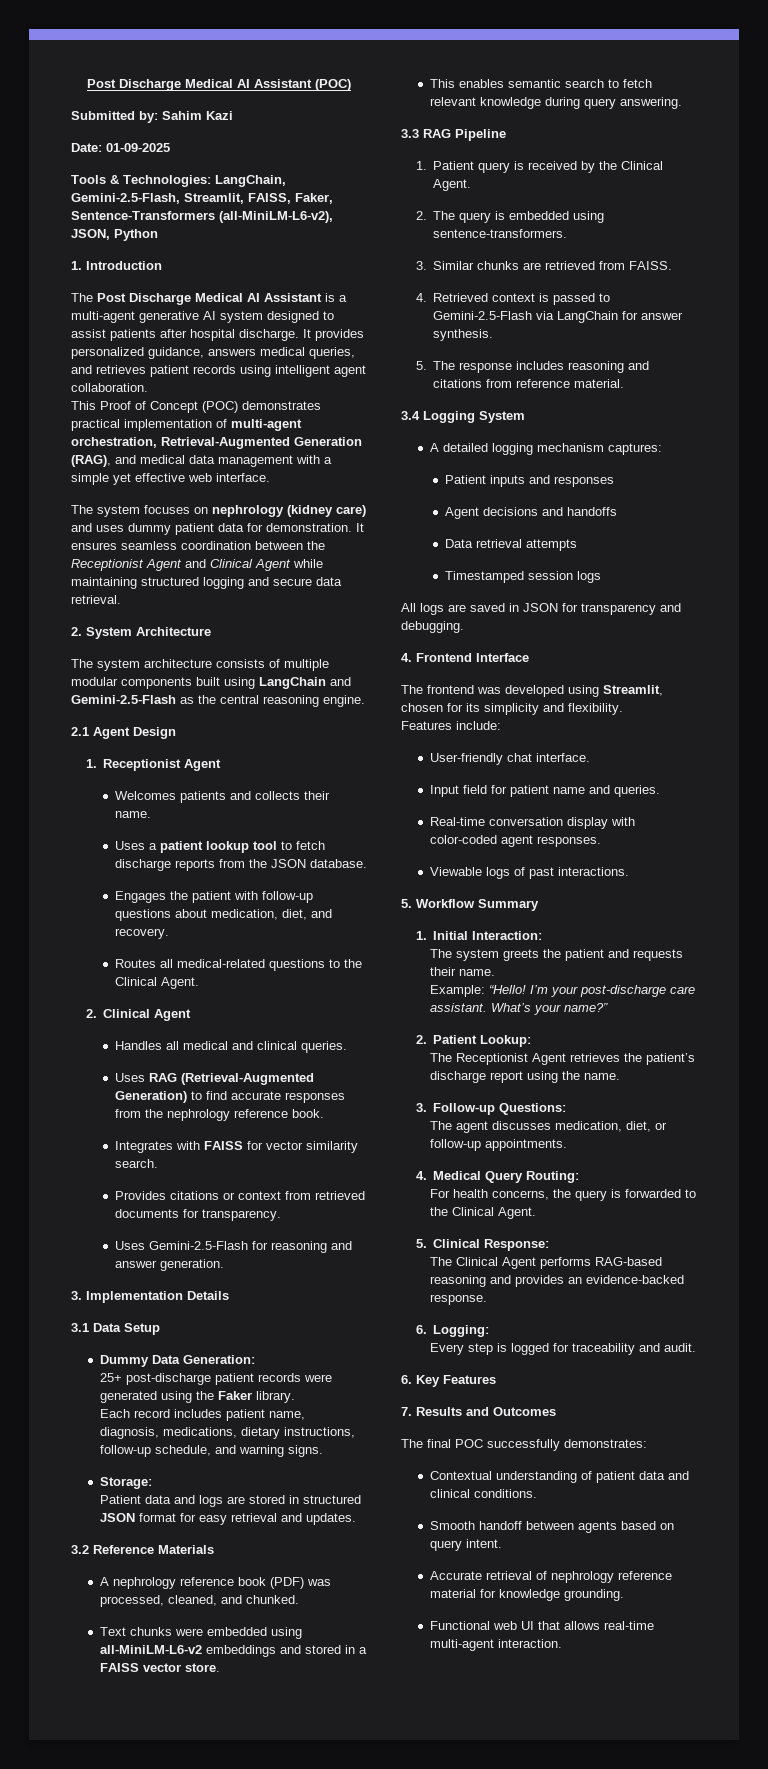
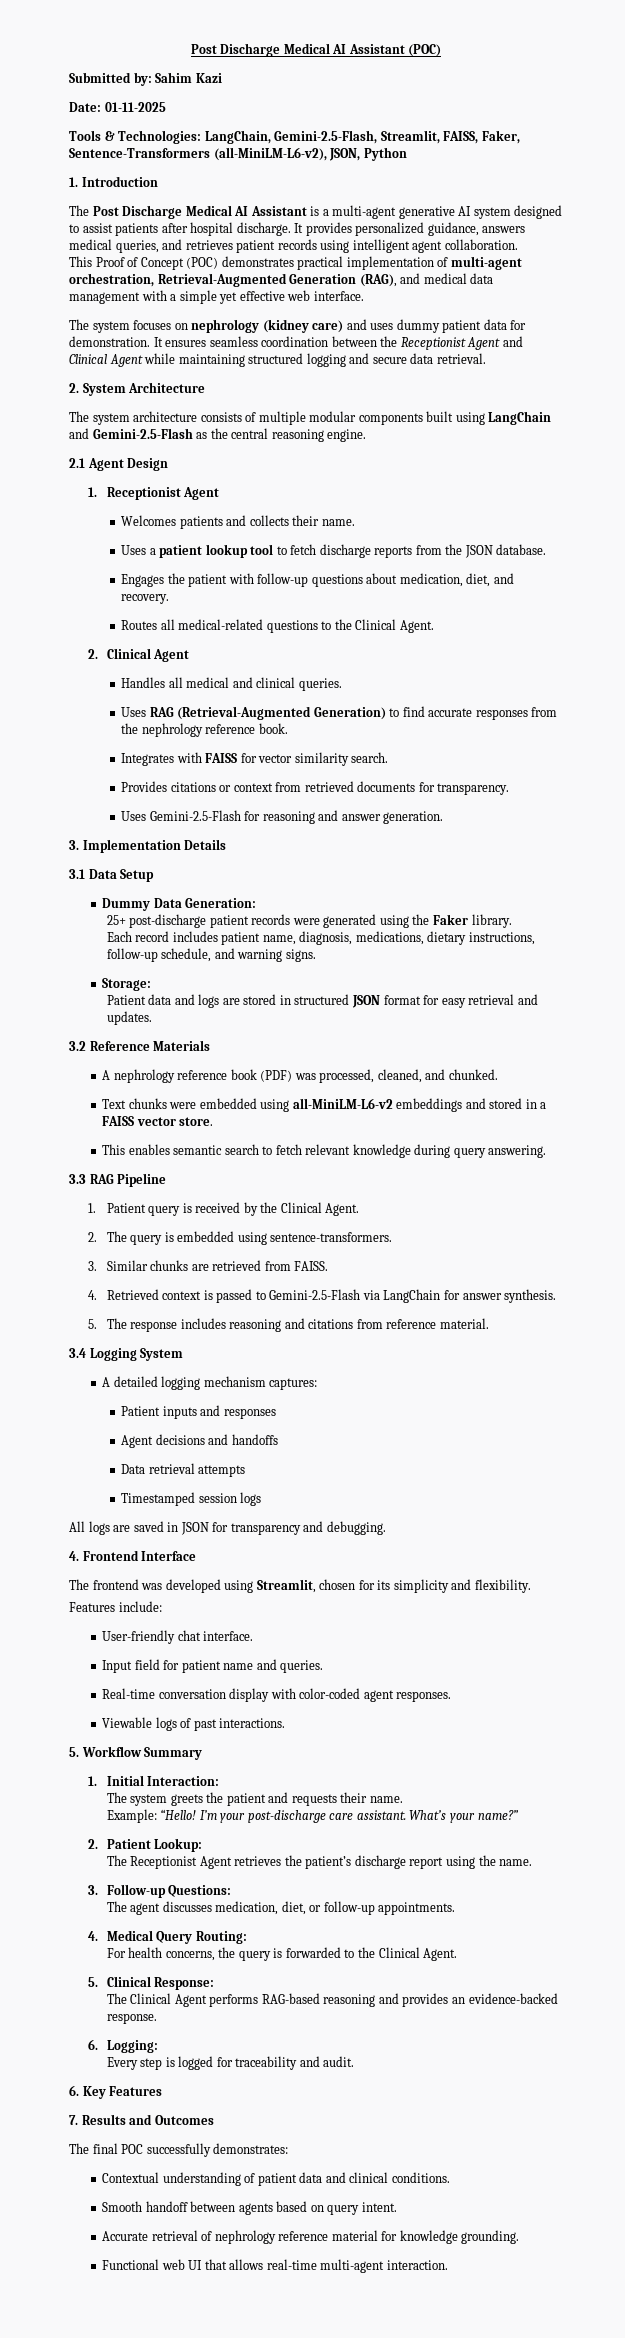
- Date: 01-09-2025
+ Date: 01-11-2025

